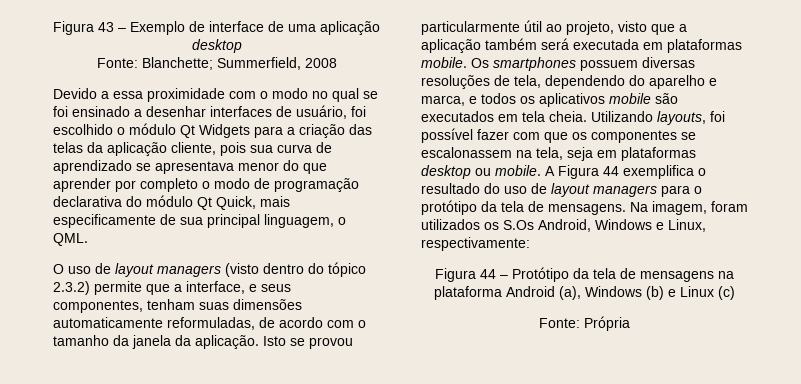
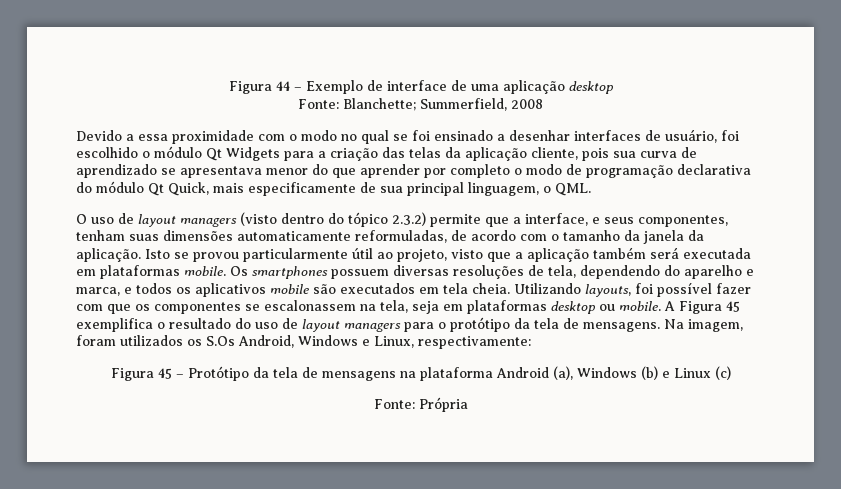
- Figura 43 – Exemplo de interface de uma aplicação desktop
+ Figura 44 – Exemplo de interface de uma aplicação desktop
- A Figura 44 exemplifica o resultado do uso de layout managers para o protótipo da tela de mensagens.
+ A Figura 45 exemplifica o resultado do uso de layout managers para o protótipo da tela de mensagens.
- Figura 44 – Protótipo da tela de mensagens na plataforma Android (a), Windows (b) e Linux (c)
+ Figura 45 – Protótipo da tela de mensagens na plataforma Android (a), Windows (b) e Linux (c)

